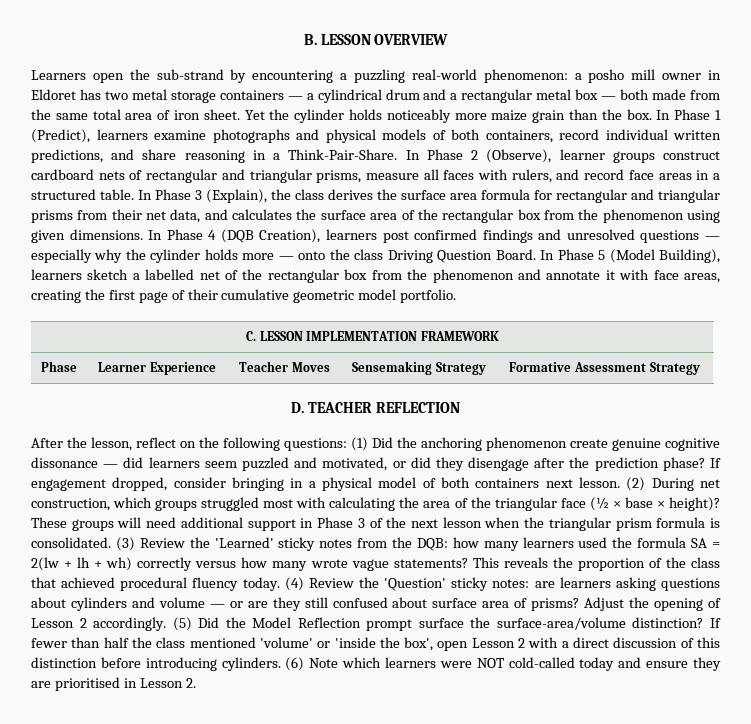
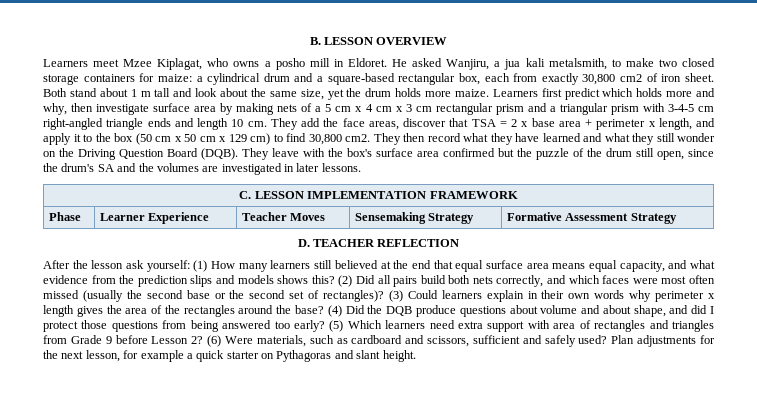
- Learners open the sub-strand by encountering a puzzling real-world phenomenon: a posho mill owner in Eldoret has two metal storage containers — a cylindrical drum and a rectangular metal box — both made from the same total area of iron sheet. Yet the cylinder holds noticeably more maize grain than the box. In Phase 1 (Predict), learners examine photographs and physical models of both containers, record individual written predictions, and share reasoning in a Think-Pair-Share. In Phase 2 (Observe), learner groups construct cardboard nets of rectangular and triangular prisms, measure all faces with rulers, and record face areas in a structured table. In Phase 3 (Explain), the class derives the surface area formula for rectangular and triangular prisms from their net data, and calculates the surface area of the rectangular box from the phenomenon using given dimensions. In Phase 4 (DQB Creation), learners post confirmed findings and unresolved questions — especially why the cylinder holds more — onto the class Driving Question Board. In Phase 5 (Model Building), learners sketch a labelled net of the rectangular box from the phenomenon and annotate it with face areas, creating the first page of their cumulative geometric model portfolio.
+ Learners meet Mzee Kiplagat, who owns a posho mill in Eldoret. He asked Wanjiru, a jua kali metalsmith, to make two closed storage containers for maize: a cylindrical drum and a square-based rectangular box, each from exactly 30,800 cm2 of iron sheet. Both stand about 1 m tall and look about the same size, yet the drum holds more maize. Learners first predict which holds more and why, then investigate surface area by making nets of a 5 cm x 4 cm x 3 cm rectangular prism and a triangular prism with 3-4-5 cm right-angled triangle ends and length 10 cm. They add the face areas, discover that TSA = 2 x base area + perimeter x length, and apply it to the box (50 cm x 50 cm x 129 cm) to find 30,800 cm2. They then record what they have learned and what they still wonder on the Driving Question Board (DQB). They leave with the box's surface area confirmed but the puzzle of the drum still open, since the drum's SA and the volumes are investigated in later lessons.
- After the lesson, reflect on the following questions: (1) Did the anchoring phenomenon create genuine cognitive dissonance — did learners seem puzzled and motivated, or did they disengage after the prediction phase? If engagement dropped, consider bringing in a physical model of both containers next lesson. (2) During net construction, which groups struggled most with calculating the area of the triangular face (½ × base × height)? These groups will need additional support in Phase 3 of the next lesson when the triangular prism formula is consolidated. (3) Review the 'Learned' sticky notes from the DQB: how many learners used the formula SA = 2(lw + lh + wh) correctly versus how many wrote vague statements? This reveals the proportion of the class that achieved procedural fluency today. (4) Review the 'Question' sticky notes: are learners asking questions about cylinders and volume — or are they still confused about surface area of prisms? Adjust the opening of Lesson 2 accordingly. (5) Did the Model Reflection prompt surface the surface-area/volume distinction? If fewer than half the class mentioned 'volume' or 'inside the box', open Lesson 2 with a direct discussion of this distinction before introducing cylinders. (6) Note which learners were NOT cold-called today and ensure they are prioritised in Lesson 2.
+ After the lesson ask yourself: (1) How many learners still believed at the end that equal surface area means equal capacity, and what evidence from the prediction slips and models shows this? (2) Did all pairs build both nets correctly, and which faces were most often missed (usually the second base or the second set of rectangles)? (3) Could learners explain in their own words why perimeter x length gives the area of the rectangles around the base? (4) Did the DQB produce questions about volume and about shape, and did I protect those questions from being answered too early? (5) Which learners need extra support with area of rectangles and triangles from Grade 9 before Lesson 2? (6) Were materials, such as cardboard and scissors, sufficient and safely used? Plan adjustments for the next lesson, for example a quick starter on Pythagoras and slant height.

